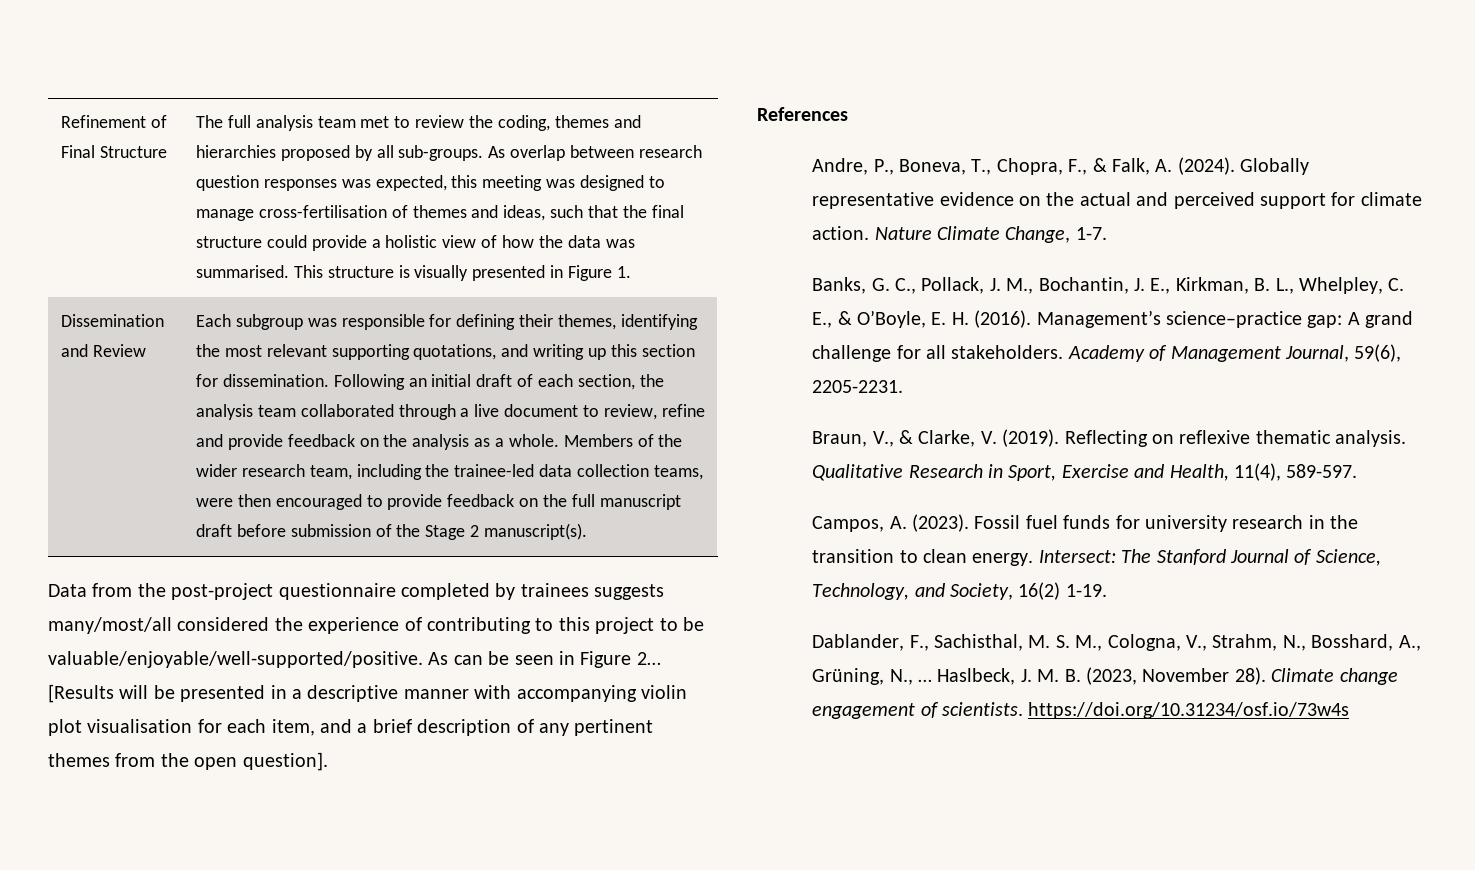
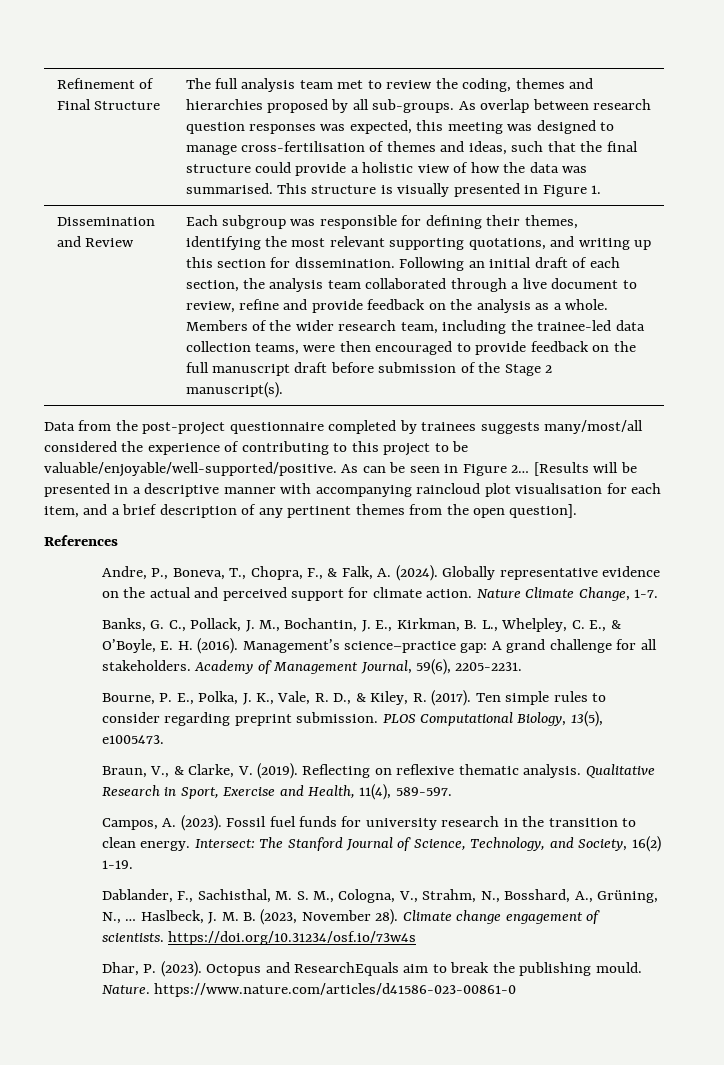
- [Results will be presented in a descriptive manner with accompanying violin plot visualisation for each item, and a brief description of any pertinent themes from the open question].
+ [Results will be presented in a descriptive manner with accompanying raincloud plot visualisation for each item, and a brief description of any pertinent themes from the open question].
+ Bourne, P. E., Polka, J. K., Vale, R. D., & Kiley, R. (2017). Ten simple rules to consider regarding preprint submission. PLOS Computational Biology, 13(5), e1005473.
+ Dhar, P. (2023). Octopus and ResearchEquals aim to break the publishing mould. Nature. https://www.nature.com/articles/d41586-023-00861-0

